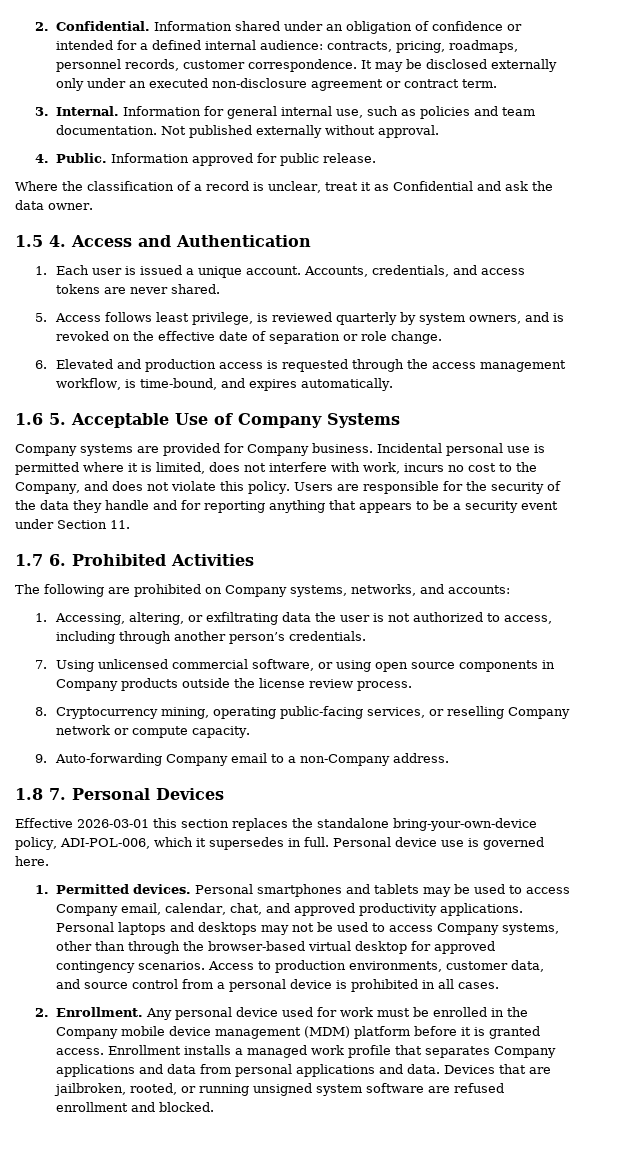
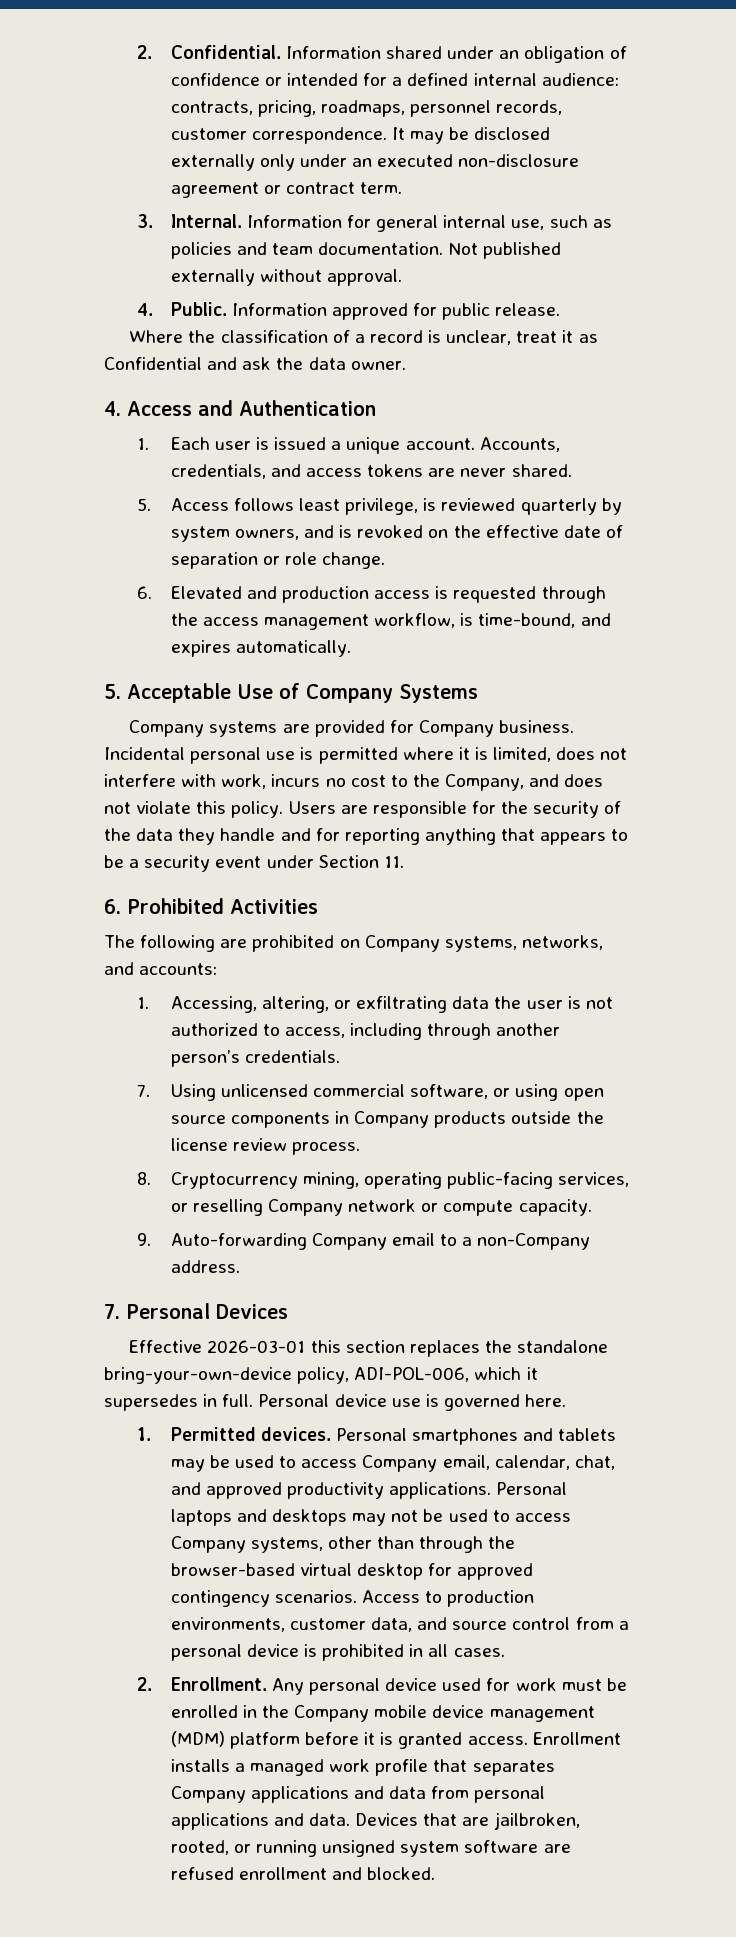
- 1.5 4. Access and Authentication
+ 4. Access and Authentication
- 1.6 5. Acceptable Use of Company Systems
+ 5. Acceptable Use of Company Systems
- 1.7 6. Prohibited Activities
+ 6. Prohibited Activities
- 1.8 7. Personal Devices
+ 7. Personal Devices

